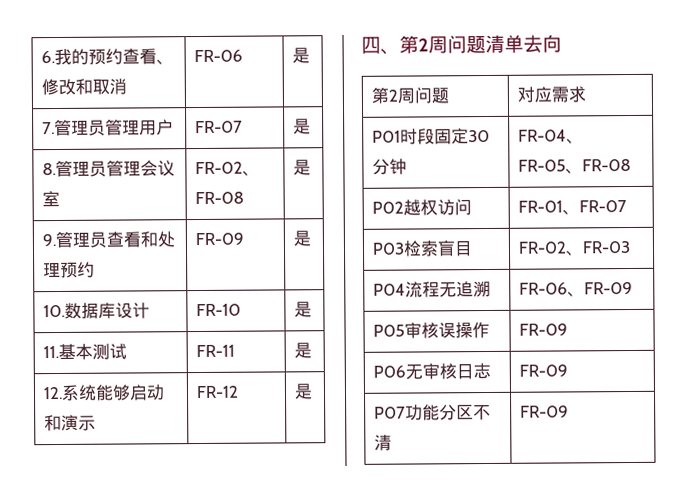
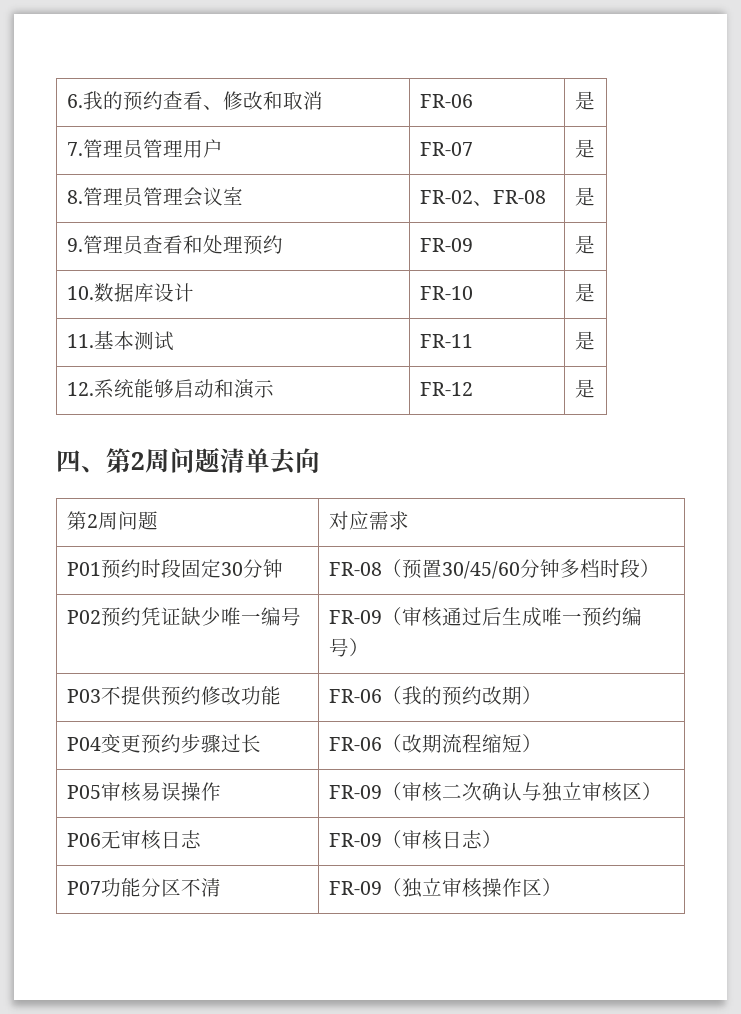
- P01时段固定30分钟 | FR-04、FR-05、FR-08
- P02越权访问 | FR-01、FR-07
- P03检索盲目 | FR-02、FR-03
- P04流程无追溯 | FR-06、FR-09
+ P01预约时段固定30分钟 | FR-08（预置30/45/60分钟多档时段）
+ P02预约凭证缺少唯一编号 | FR-09（审核通过后生成唯一预约编号）
+ P03不提供预约修改功能 | FR-06（我的预约改期）
+ P04变更预约步骤过长 | FR-06（改期流程缩短）
- P05审核误操作 | FR-09
+ P05审核易误操作 | FR-09（审核二次确认与独立审核区）
- P06无审核日志 | FR-09
+ P06无审核日志 | FR-09（审核日志）
- P07功能分区不清 | FR-09
+ P07功能分区不清 | FR-09（独立审核操作区）

